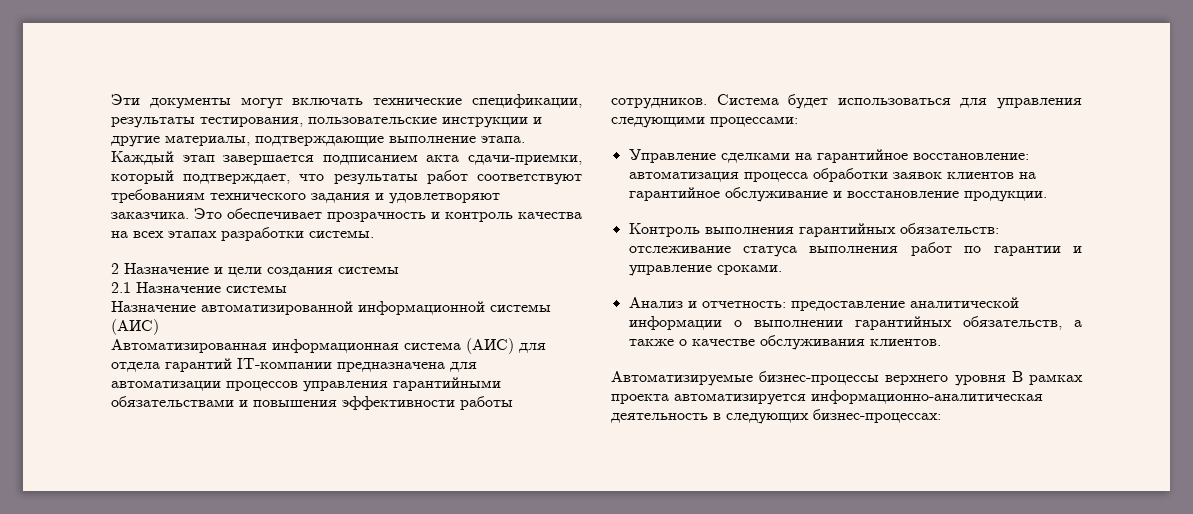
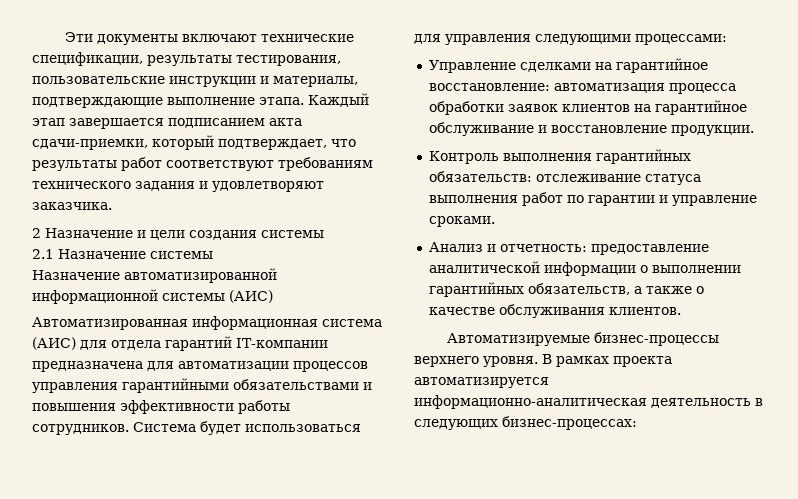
- Эти документы могут включать технические спецификации, результаты тестирования, пользовательские инструкции и другие материалы, подтверждающие выполнение этапа.
+ Эти документы включают технические спецификации, результаты тестирования, пользовательские инструкции и материалы, подтверждающие выполнение этапа.
- Это обеспечивает прозрачность и контроль качества на всех этапах разработки системы.
- Автоматизируемые бизнес-процессы верхнего уровня В рамках проекта автоматизируется информационно-аналитическая деятельность в следующих бизнес-процессах:
+ Автоматизируемые бизнес-процессы верхнего уровня. В рамках проекта автоматизируется информационно-аналитическая деятельность в следующих бизнес-процессах:

